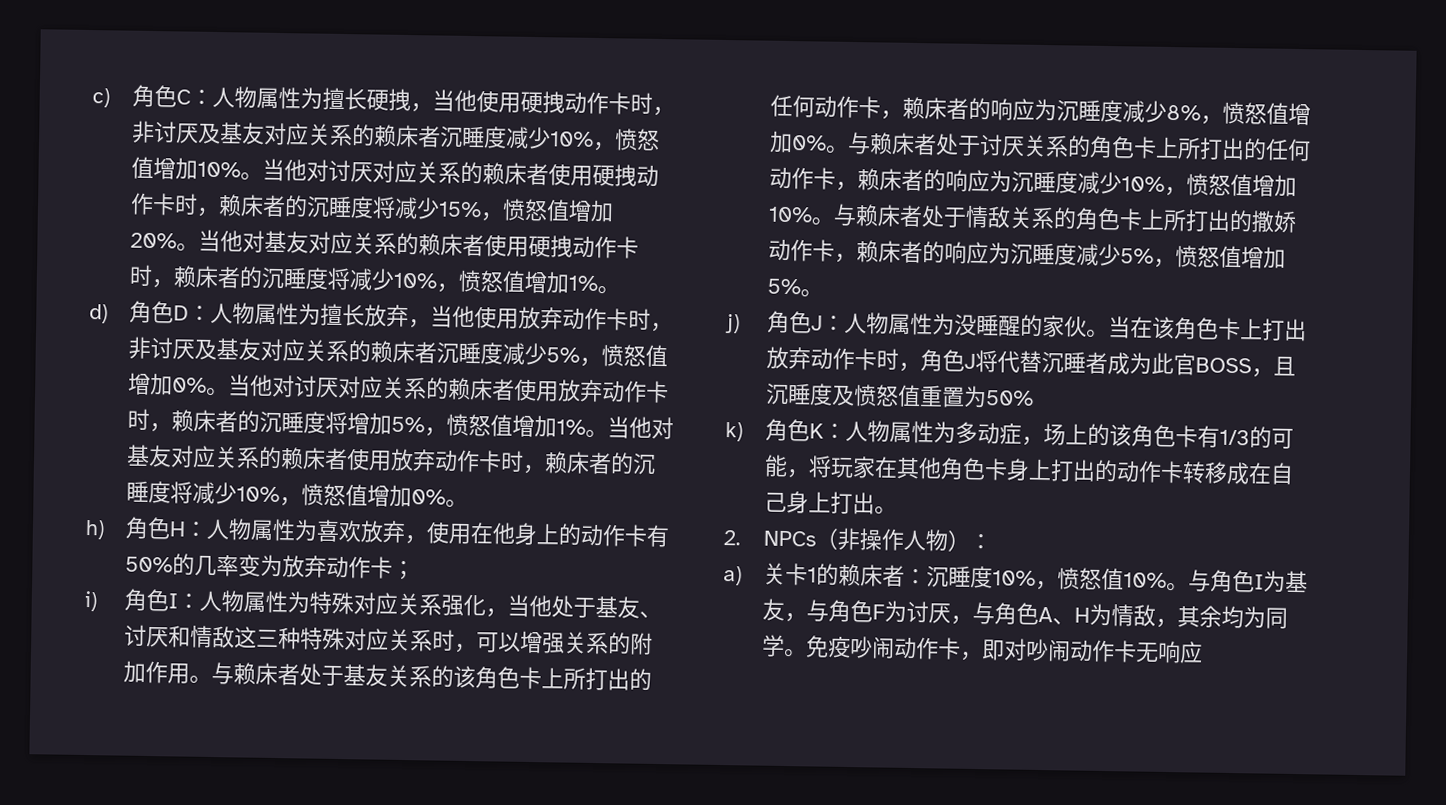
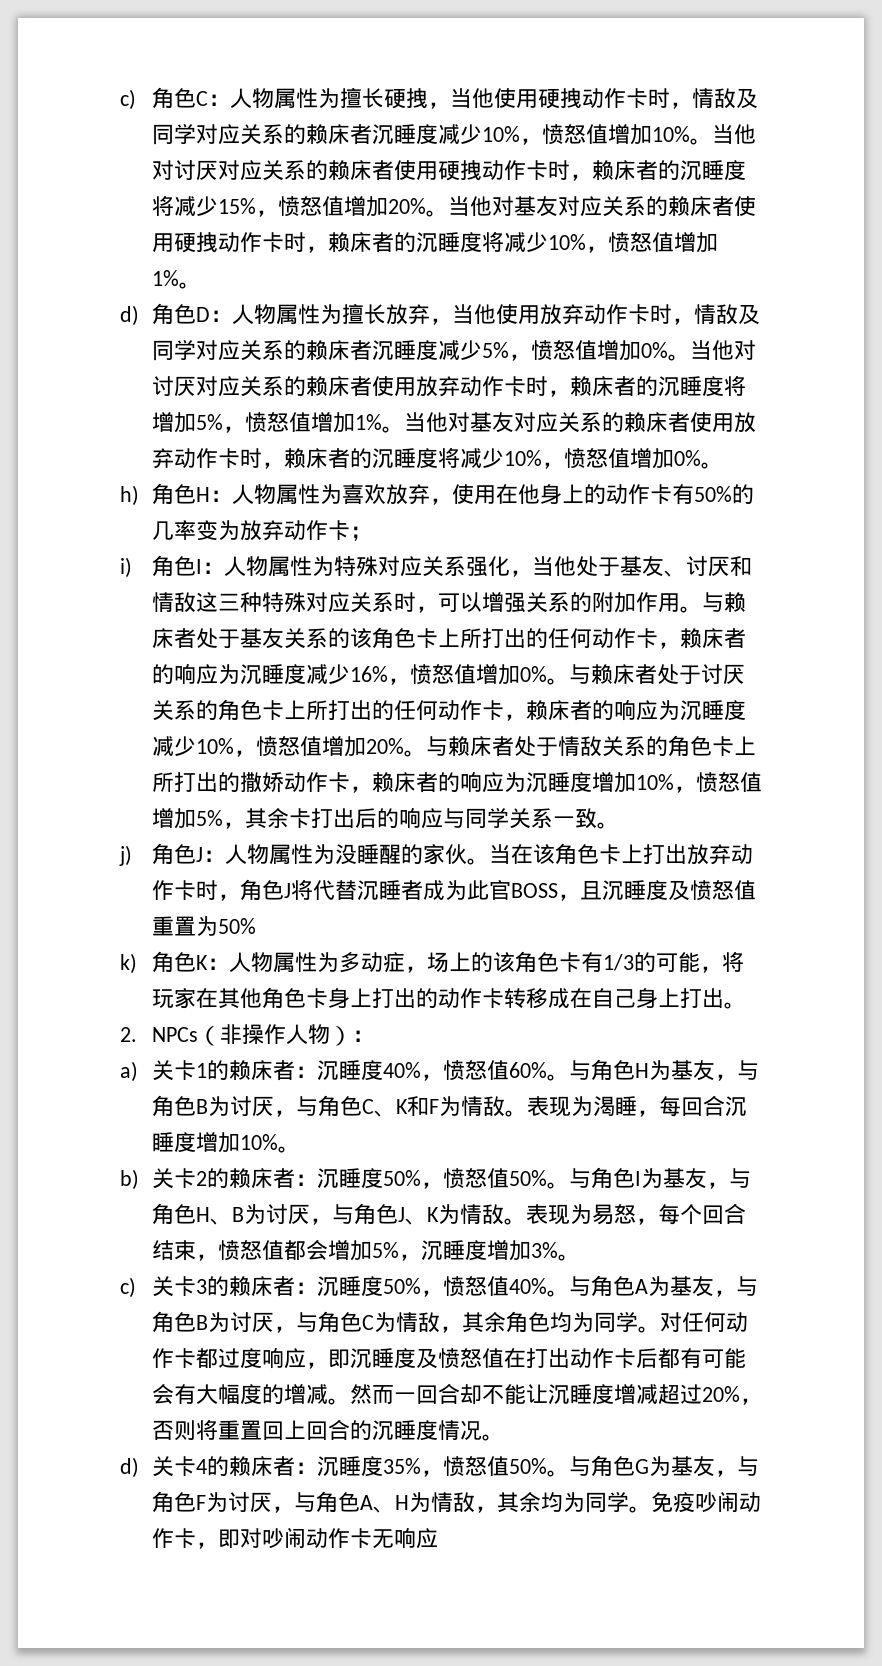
- c)角色C：人物属性为擅长硬拽，当他使用硬拽动作卡时，非讨厌及基友对应关系的赖床者沉睡度减少10%，愤怒值增加10%。
+ c)角色C：人物属性为擅长硬拽，当他使用硬拽动作卡时，情敌及同学对应关系的赖床者沉睡度减少10%，愤怒值增加10%。
- d)角色D：人物属性为擅长放弃，当他使用放弃动作卡时，非讨厌及基友对应关系的赖床者沉睡度减少5%，愤怒值增加0%。
+ d)角色D：人物属性为擅长放弃，当他使用放弃动作卡时，情敌及同学对应关系的赖床者沉睡度减少5%，愤怒值增加0%。
- 与赖床者处于基友关系的该角色卡上所打出的任何动作卡，赖床者的响应为沉睡度减少8%，愤怒值增加0%。
+ 与赖床者处于基友关系的该角色卡上所打出的任何动作卡，赖床者的响应为沉睡度减少16%，愤怒值增加0%。
- 与赖床者处于讨厌关系的角色卡上所打出的任何动作卡，赖床者的响应为沉睡度减少10%，愤怒值增加10%。
+ 与赖床者处于讨厌关系的角色卡上所打出的任何动作卡，赖床者的响应为沉睡度减少10%，愤怒值增加20%。
- 与赖床者处于情敌关系的角色卡上所打出的撒娇动作卡，赖床者的响应为沉睡度减少5%，愤怒值增加5%。
+ 与赖床者处于情敌关系的角色卡上所打出的撒娇动作卡，赖床者的响应为沉睡度增加10%，愤怒值增加5%，其余卡打出后的响应与同学关系一致。
- a)关卡1的赖床者：沉睡度10%，愤怒值10%。
+ a)关卡1的赖床者：沉睡度40%，愤怒值60%。与角色H为基友，与角色B为讨厌，与角色C、K和F为情敌。表现为渴睡，每回合沉睡度增加10%。
+ b)关卡2的赖床者：沉睡度50%，愤怒值50%。
- 与角色I为基友，与角色F为讨厌，与角色A、H为情敌，其余均为同学。
+ 与角色I为基友，与角色H、B为讨厌，与角色J、K为情敌。表现为易怒，每个回合结束，愤怒值都会增加5%，沉睡度增加3%。
+ c)关卡3的赖床者：沉睡度50%，愤怒值40%。与角色A为基友，与角色B为讨厌，与角色C为情敌，其余角色均为同学。对任何动作卡都过度响应，即沉睡度及愤怒值在打出动作卡后都有可能会有大幅度的增减。然而一回合却不能让沉睡度增减超过20%，否则将重置回上回合的沉睡度情况。
+ d)关卡4的赖床者：沉睡度35%，愤怒值50%。与角色G为基友，与角色F为讨厌，与角色A、H为情敌，其余均为同学。

